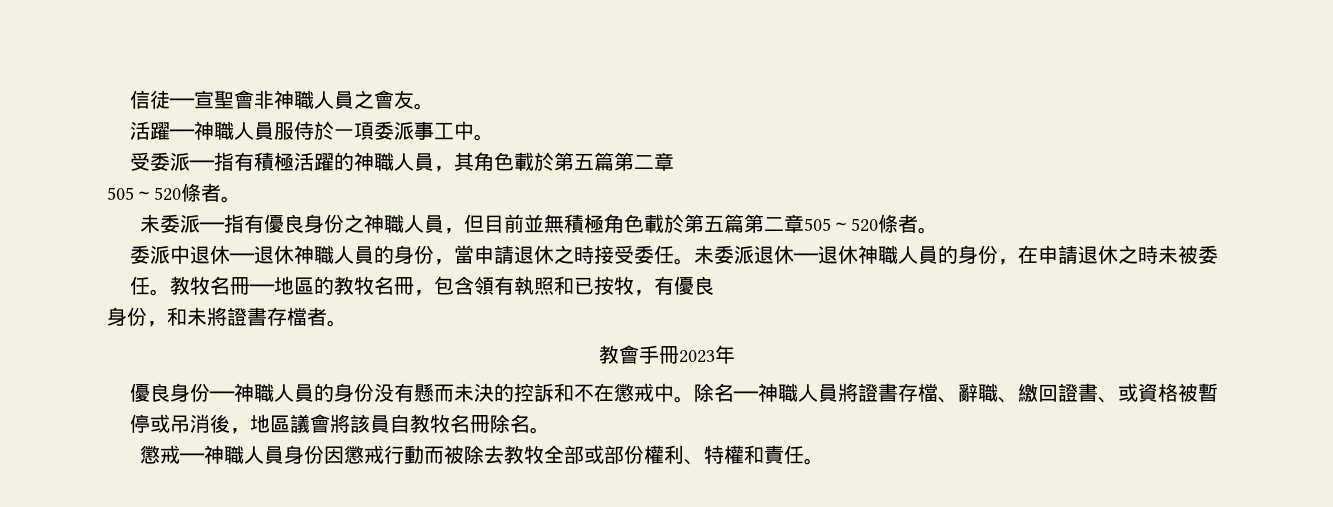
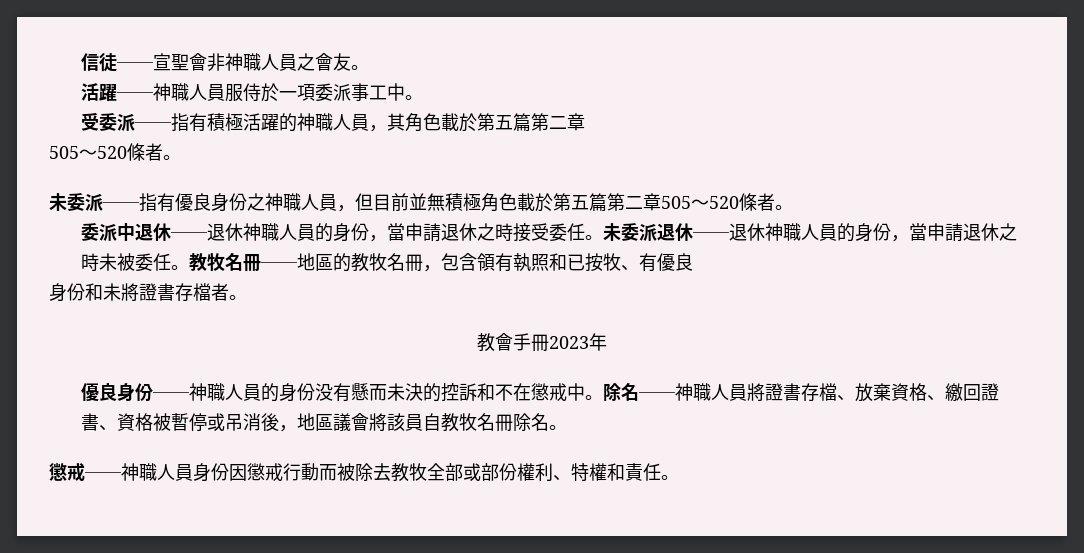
- 未委派退休──退休神職人員的身份，在申請退休之時未被委任。
+ 未委派退休──退休神職人員的身份，當申請退休之時未被委任。
- 教牧名冊──地區的教牧名冊，包含領有執照和已按牧，有優良
+ 教牧名冊──地區的教牧名冊，包含領有執照和已按牧、有優良
- 身份，和未將證書存檔者。
+ 身份和未將證書存檔者。
- 除名──神職人員將證書存檔、辭職、繳回證書、或資格被暫停或吊消後，地區議會將該員自教牧名冊除名。
+ 除名──神職人員將證書存檔、放棄資格、繳回證書、資格被暫停或吊消後，地區議會將該員自教牧名冊除名。

